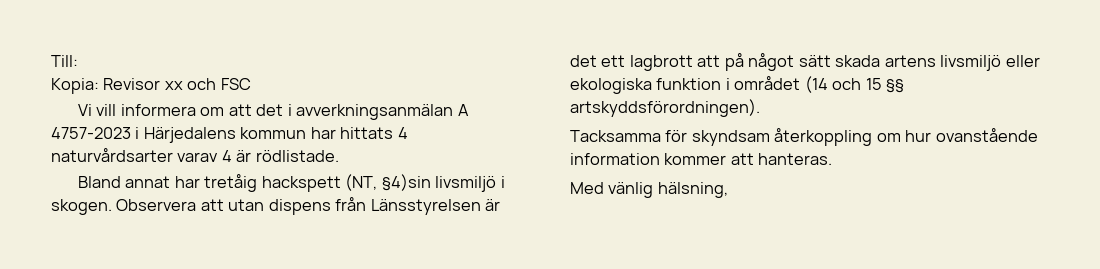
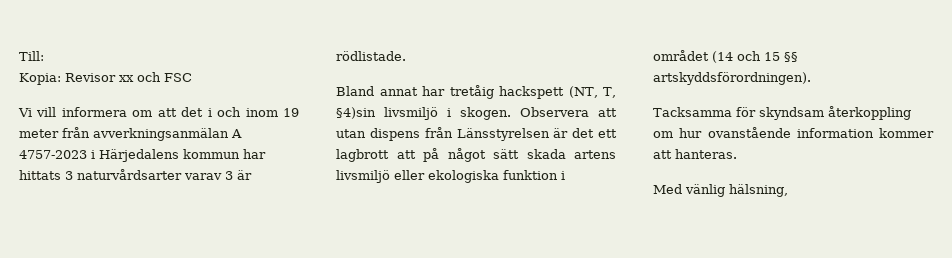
- Vi vill informera om att det i avverkningsanmälan A 4757-2023 i Härjedalens kommun har hittats 4 naturvårdsarter varav 4 är rödlistade.
+ Vi vill informera om att det i och inom 19 meter från avverkningsanmälan A 4757-2023 i Härjedalens kommun har hittats 3 naturvårdsarter varav 3 är rödlistade.
- Bland annat har tretåig hackspett (NT, §4)sin livsmiljö i skogen.
+ Bland annat har tretåig hackspett (NT, T, §4)sin livsmiljö i skogen.

